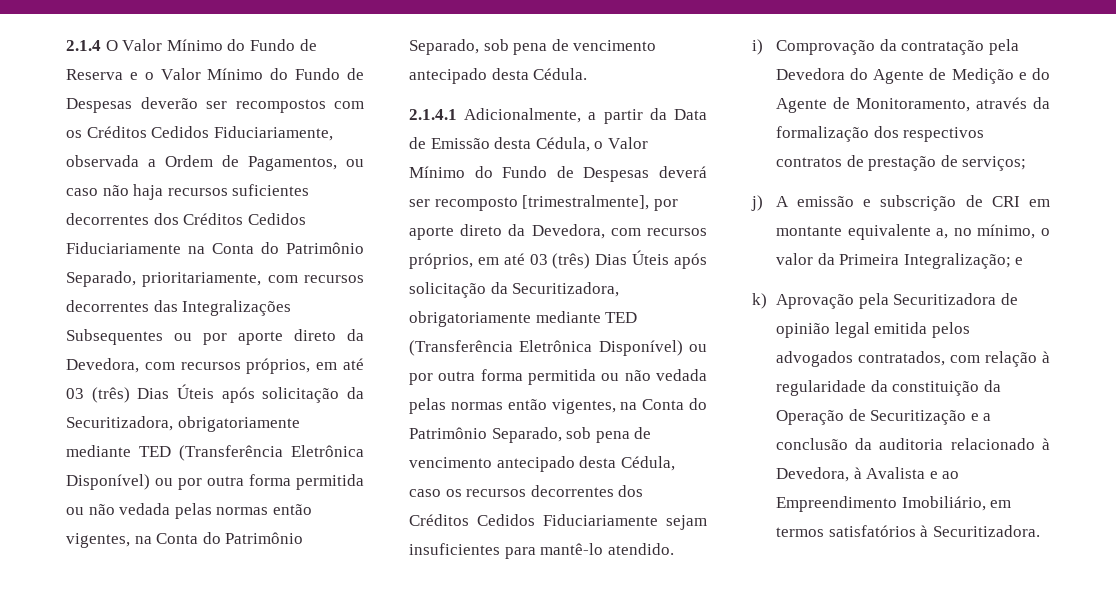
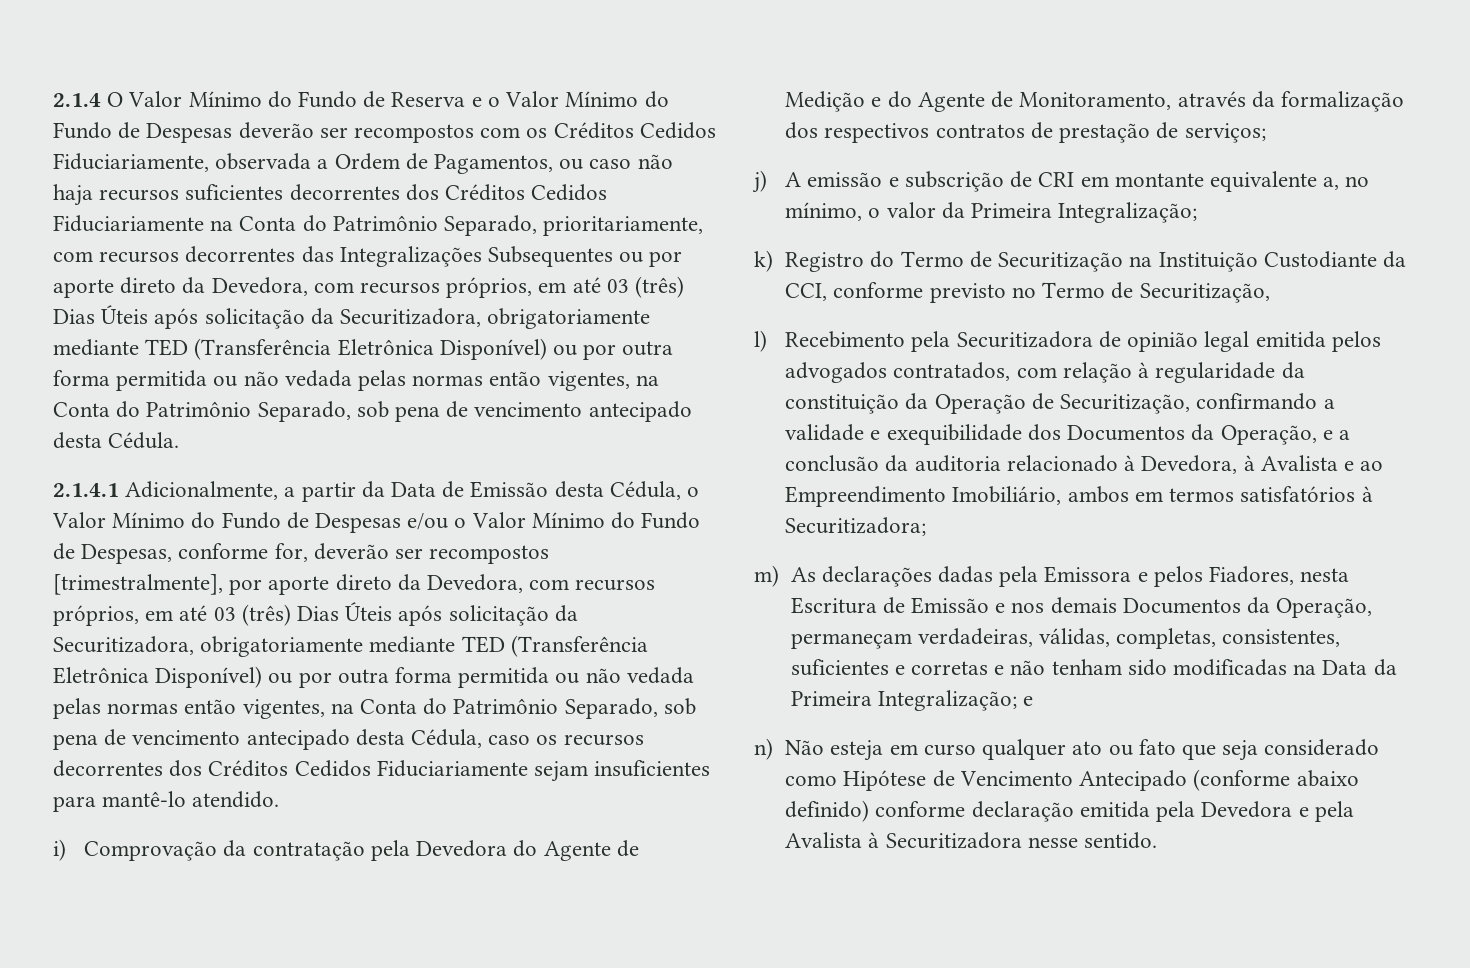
- 2.1.4.1 Adicionalmente, a partir da Data de Emissão desta Cédula, o Valor Mínimo do Fundo de Despesas deverá ser recomposto [trimestralmente], por aporte direto da Devedora, com recursos próprios, em até 03 (três) Dias Úteis após solicitação da Securitizadora, obrigatoriamente mediante TED (Transferência Eletrônica Disponível) ou por outra forma permitida ou não vedada pelas normas então vigentes, na Conta do Patrimônio Separado, sob pena de vencimento antecipado desta Cédula, caso os recursos decorrentes dos Créditos Cedidos Fiduciariamente sejam insuficientes para mantê-lo atendido.
+ 2.1.4.1 Adicionalmente, a partir da Data de Emissão desta Cédula, o Valor Mínimo do Fundo de Despesas e/ou o Valor Mínimo do Fundo de Despesas, conforme for, deverão ser recompostos [trimestralmente], por aporte direto da Devedora, com recursos próprios, em até 03 (três) Dias Úteis após solicitação da Securitizadora, obrigatoriamente mediante TED (Transferência Eletrônica Disponível) ou por outra forma permitida ou não vedada pelas normas então vigentes, na Conta do Patrimônio Separado, sob pena de vencimento antecipado desta Cédula, caso os recursos decorrentes dos Créditos Cedidos Fiduciariamente sejam insuficientes para mantê-lo atendido.
- j) A emissão e subscrição de CRI em montante equivalente a, no mínimo, o valor da Primeira Integralização; e
+ j) A emissão e subscrição de CRI em montante equivalente a, no mínimo, o valor da Primeira Integralização;
- k) Aprovação pela Securitizadora de opinião legal emitida pelos advogados contratados, com relação à regularidade da constituição da Operação de Securitização e a conclusão da auditoria relacionado à Devedora, à Avalista e ao Empreendimento Imobiliário, em termos satisfatórios à Securitizadora.
+ k) Registro do Termo de Securitização na Instituição Custodiante da CCI, conforme previsto no Termo de Securitização,
+ l) Recebimento pela Securitizadora de opinião legal emitida pelos advogados contratados, com relação à regularidade da constituição da Operação de Securitização, confirmando a validade e exequibilidade dos Documentos da Operação, e a conclusão da auditoria relacionado à Devedora, à Avalista e ao Empreendimento Imobiliário, ambos em termos satisfatórios à Securitizadora;
+ m) As declarações dadas pela Emissora e pelos Fiadores, nesta Escritura de Emissão e nos demais Documentos da Operação, permaneçam verdadeiras, válidas, completas, consistentes, suficientes e corretas e não tenham sido modificadas na Data da Primeira Integralização; e
+ n) Não esteja em curso qualquer ato ou fato que seja considerado como Hipótese de Vencimento Antecipado (conforme abaixo definido) conforme declaração emitida pela Devedora e pela Avalista à Securitizadora nesse sentido.

